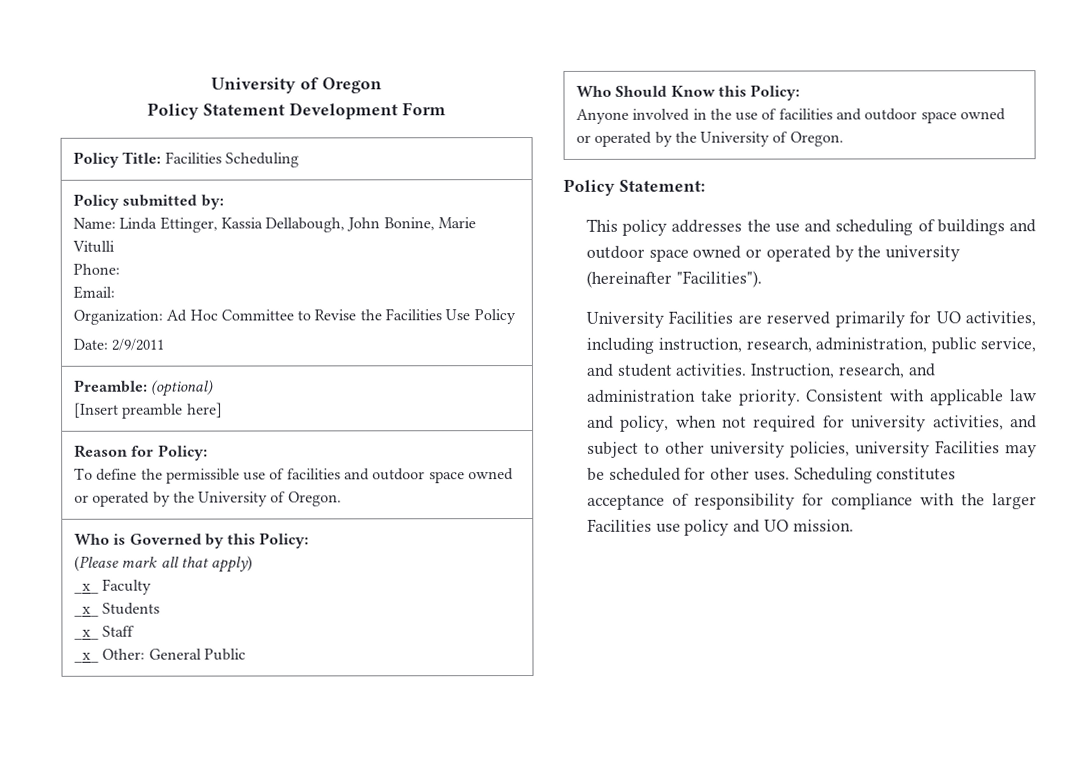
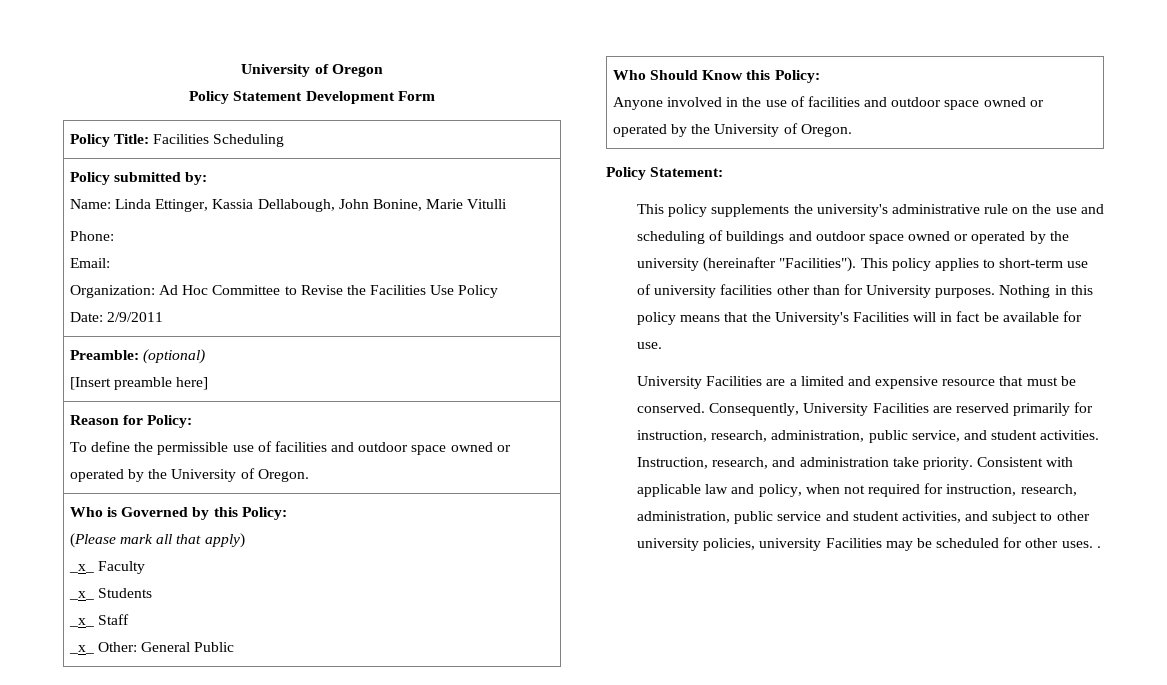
- This policy addresses the use and scheduling of buildings and outdoor space owned or operated by the university (hereinafter "Facilities").
- University Facilities are reserved primarily for UO activities, including instruction, research, administration, public service, and student activities.
+ This policy supplements the university's administrative rule on the use and scheduling of buildings and outdoor space owned or operated by the university (hereinafter "Facilities"). This policy applies to short-term use of university facilities other than for University purposes. Nothing in this policy means that the University's Facilities will in fact be available for use.
+ University Facilities are a limited and expensive resource that must be conserved. Consequently, University Facilities are reserved primarily for instruction, research, administration, public service, and student activities.
- Consistent with applicable law and policy, when not required for university activities, and subject to other university policies, university Facilities may be scheduled for other uses. Scheduling constitutes acceptance of responsibility for compliance with the larger Facilities use policy and UO mission.
+ Consistent with applicable law and policy, when not required for instruction, research, administration, public service and student activities, and subject to other university policies, university Facilities may be scheduled for other uses. .

